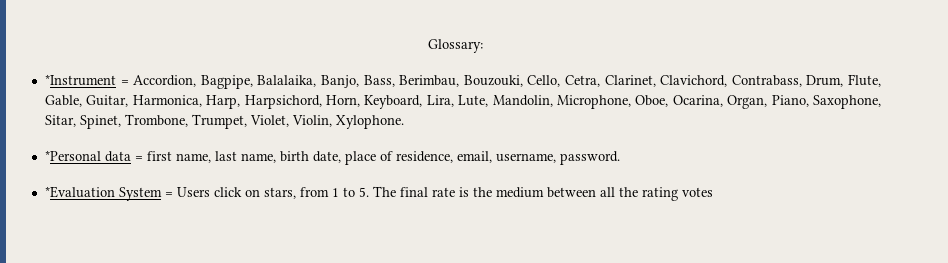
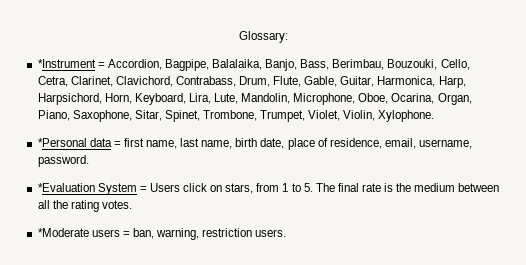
- *Evaluation System = Users click on stars, from 1 to 5. The final rate is the medium between all the rating votes
+ *Evaluation System = Users click on stars, from 1 to 5. The final rate is the medium between all the rating votes.
+ *Moderate users = ban, warning, restriction users.

